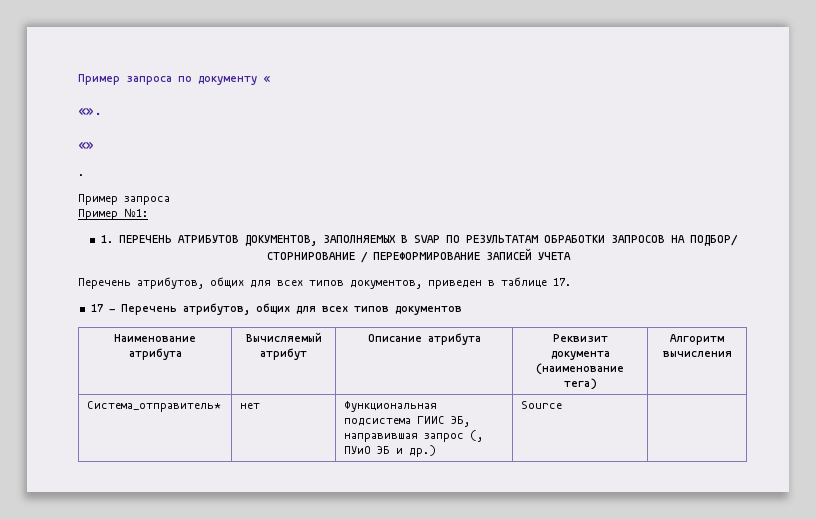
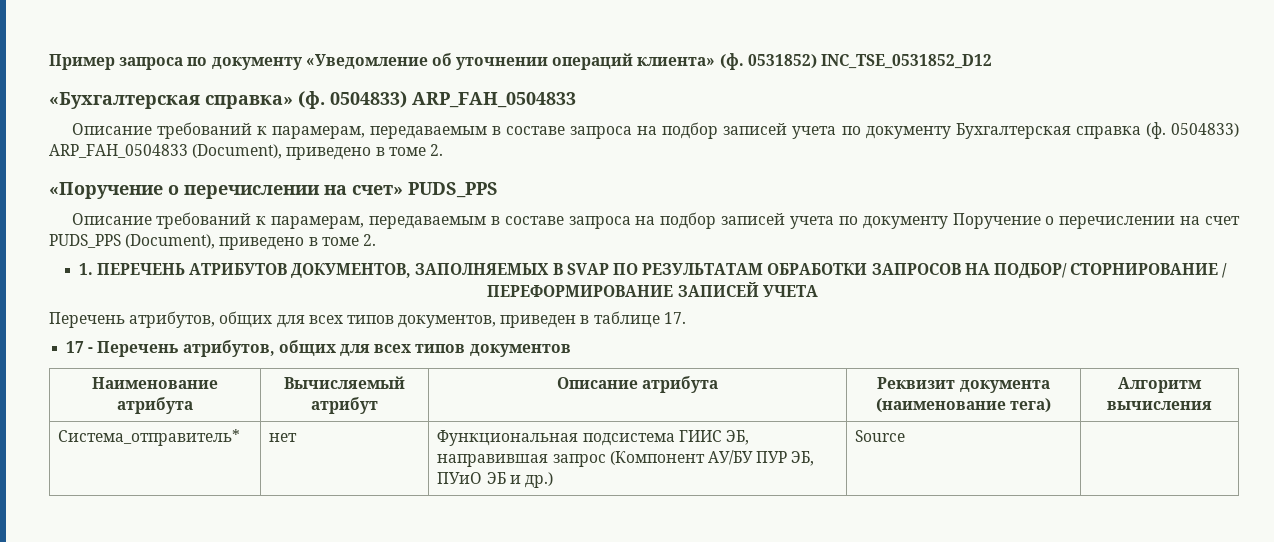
- Пример запроса по документу «
- «».
- «»
- .
- Пример запроса
- Пример №1:
+ Пример запроса по документу «Уведомление об уточнении операций клиента» (ф. 0531852) INC_TSE_0531852_D12
+ «Бухгалтерская справка» (ф. 0504833) ARP_FAH_0504833
+ Описание требований к парамерам, передаваемым в составе запроса на подбор записей учета по документу Бухгалтерская справка (ф. 0504833) ARP_FAH_0504833 (Document), приведено в томе 2.
+ «Поручение о перечислении на счет» PUDS_PPS
+ Описание требований к парамерам, передаваемым в составе запроса на подбор записей учета по документу Поручение о перечислении на счет PUDS_PPS (Document), приведено в томе 2.
- Система_отправитель* | нет | Функциональная подсистема ГИИС ЭБ, направившая запрос (, ПУиО ЭБ и др.) | Source |
+ Система_отправитель* | нет | Функциональная подсистема ГИИС ЭБ, направившая запрос (Компонент АУ/БУ ПУР ЭБ, ПУиО ЭБ и др.) | Source |

